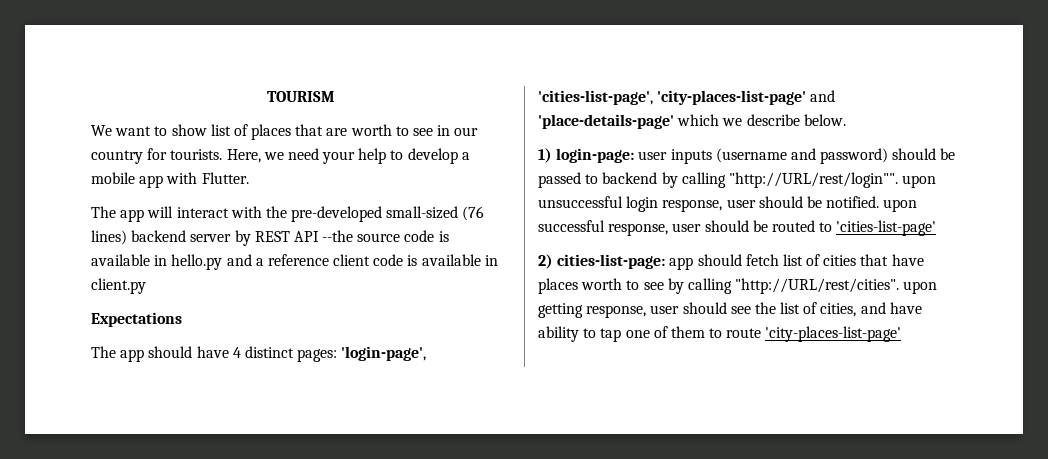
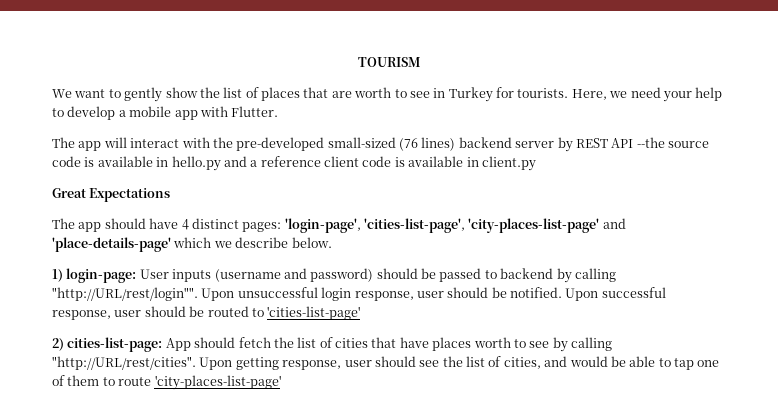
- We want to show list of places that are worth to see in our country for tourists.
+ We want to gently show the list of places that are worth to see in Turkey for tourists.
- Expectations
+ Great Expectations
- 1) login-page: user inputs (username and password) should be passed to backend by calling "http://URL/rest/login"". upon unsuccessful login response, user should be notified. upon successful response, user should be routed to 'cities-list-page'
+ 1) login-page: User inputs (username and password) should be passed to backend by calling "http://URL/rest/login"". Upon unsuccessful login response, user should be notified. Upon successful response, user should be routed to 'cities-list-page'
- 2) cities-list-page: app should fetch list of cities that have places worth to see by calling "http://URL/rest/cities". upon getting response, user should see the list of cities, and have ability to tap one of them to route 'city-places-list-page'
+ 2) cities-list-page: App should fetch the list of cities that have places worth to see by calling "http://URL/rest/cities". Upon getting response, user should see the list of cities, and would be able to tap one of them to route 'city-places-list-page'

